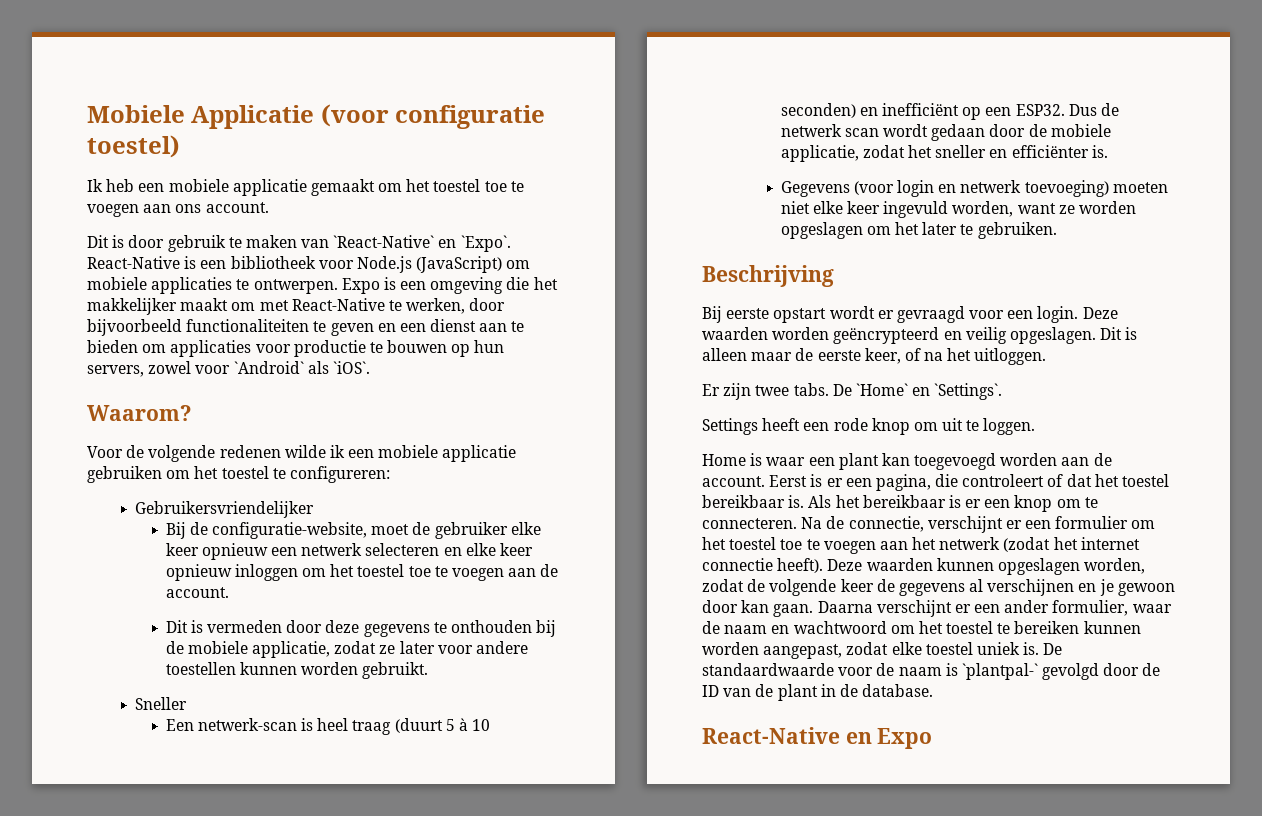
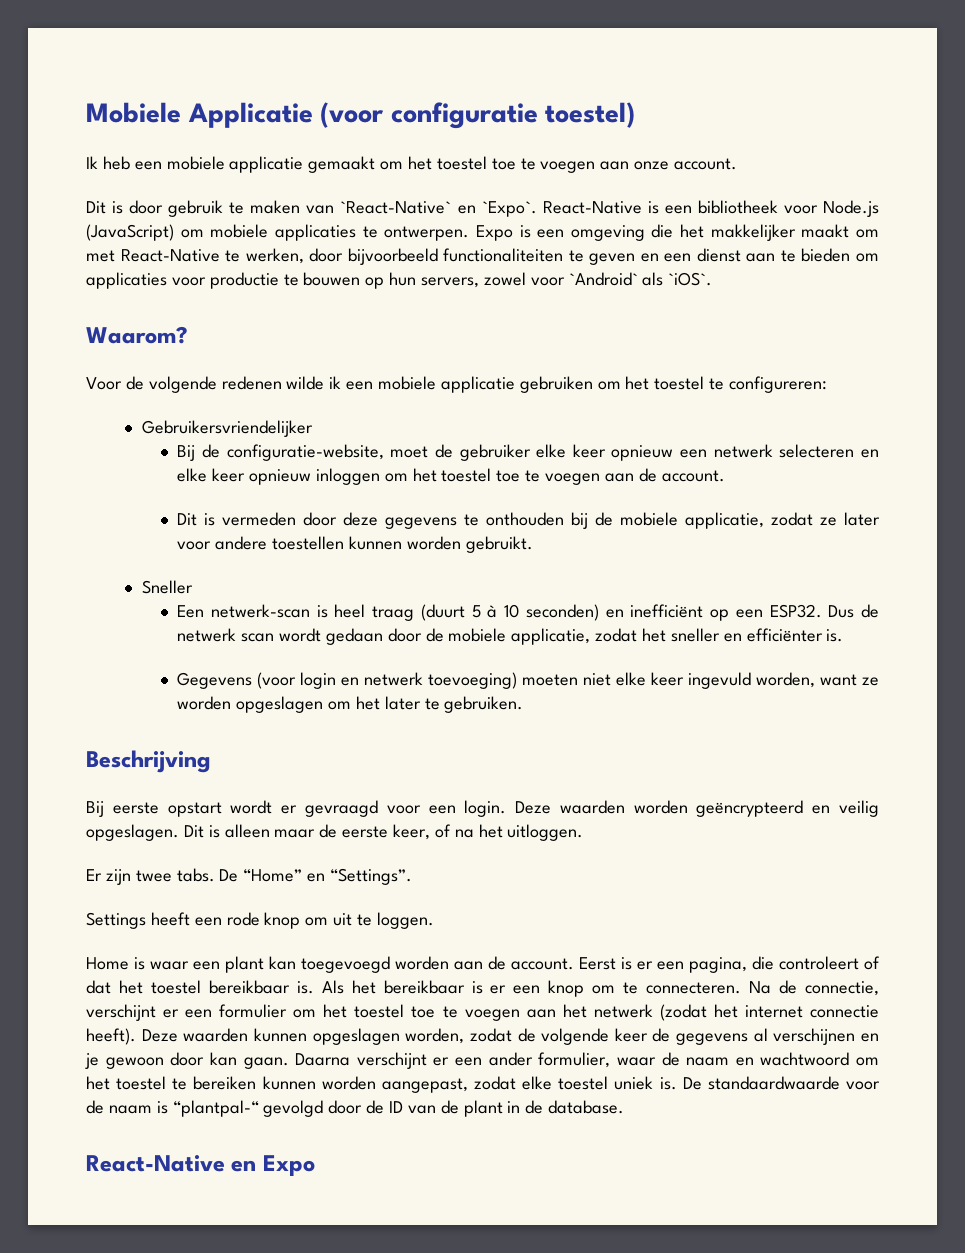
- Ik heb een mobiele applicatie gemaakt om het toestel toe te voegen aan ons account.
+ Ik heb een mobiele applicatie gemaakt om het toestel toe te voegen aan onze account.
- De `Home` en `Settings`.
+ De “Home” en “Settings”.
- De standaardwaarde voor de naam is `plantpal-` gevolgd door de ID van de plant in de database.
+ De standaardwaarde voor de naam is “plantpal-“ gevolgd door de ID van de plant in de database.

